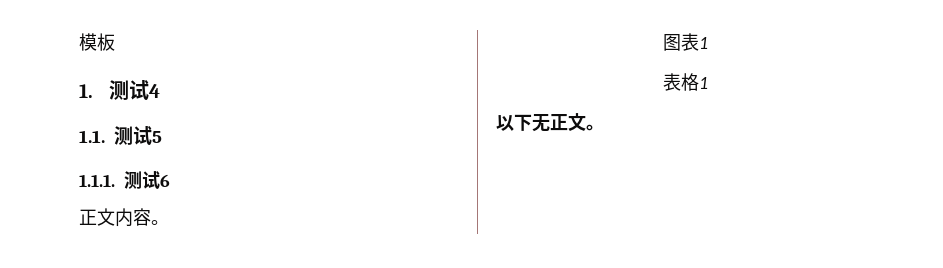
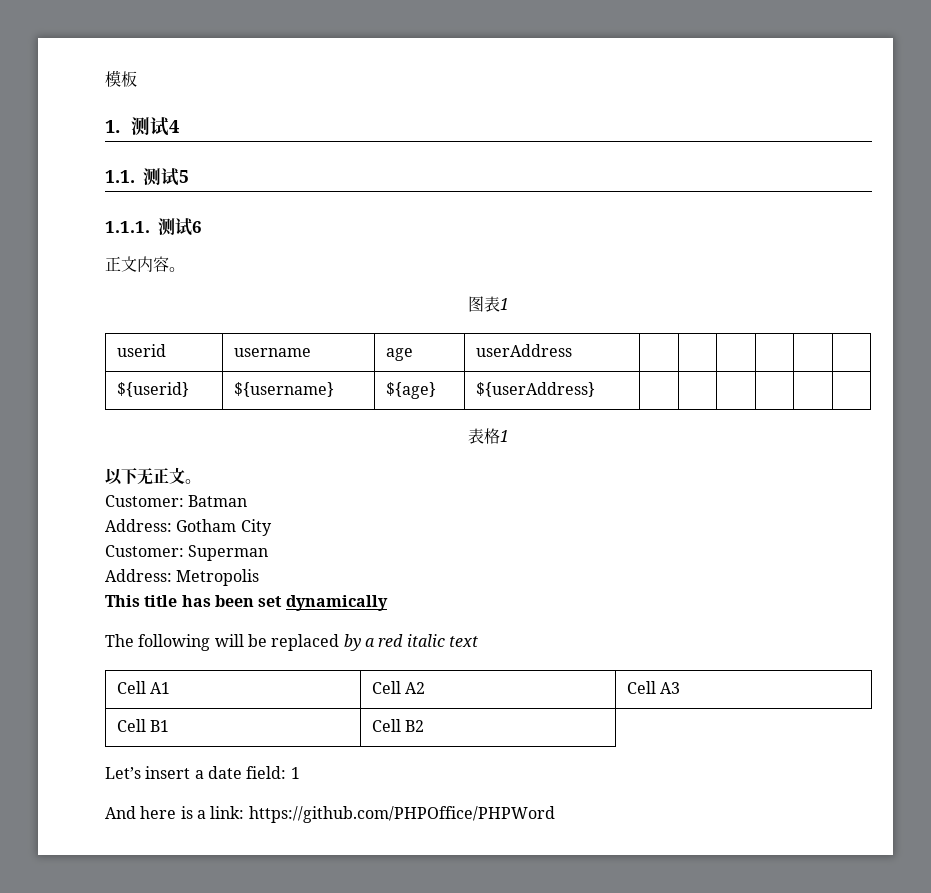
+ userid | username | age | userAddress | | | | | |
+ ${userid} | ${username} | ${age} | ${userAddress} | | | | | |
+ Customer: Batman
+ Address: Gotham City
+ Customer: Superman
+ Address: Metropolis
+ This title has been set dynamically
+ The following will be replaced by a red italic text
+ Cell A1 | Cell A2 | Cell A3
+ Cell B1 | Cell B2
+ Let’s insert a date field: 1
+ And here is a link: https://github.com/PHPOffice/PHPWord

